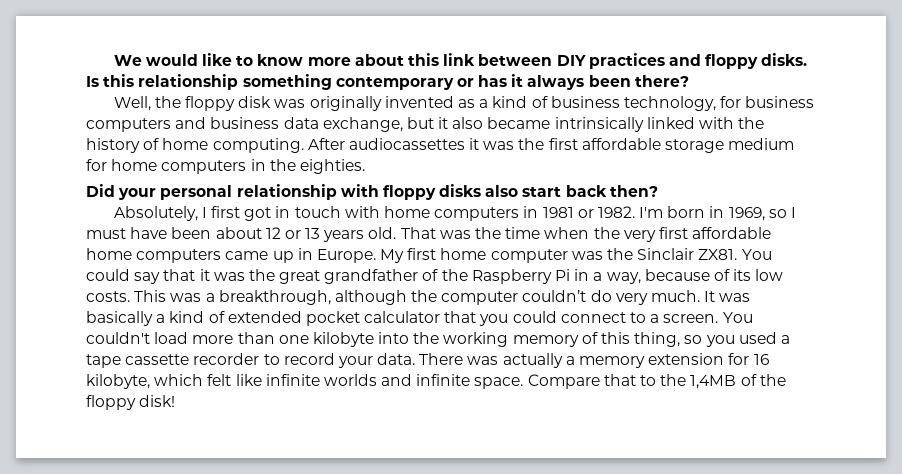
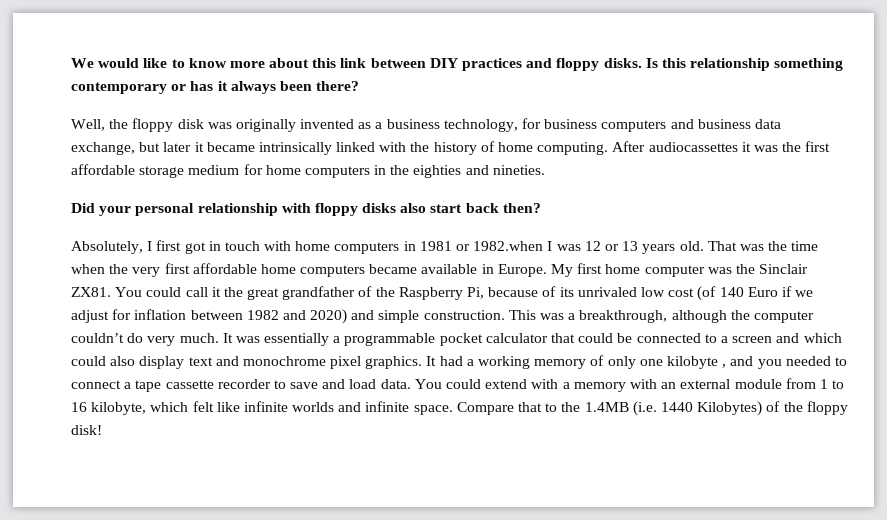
- Well, the floppy disk was originally invented as a kind of business technology, for business computers and business data exchange, but it also became intrinsically linked with the history of home computing.
+ Well, the floppy disk was originally invented as a business technology, for business computers and business data exchange, but later it became intrinsically linked with the history of home computing.
- After audiocassettes it was the first affordable storage medium for home computers in the eighties.
+ After audiocassettes it was the first affordable storage medium for home computers in the eighties and nineties.
- Absolutely, I first got in touch with home computers in 1981 or 1982. I'm born in 1969, so I must have been about 12 or 13 years old.
+ Absolutely, I first got in touch with home computers in 1981 or 1982.when I was 12 or 13 years old.
- That was the time when the very first affordable home computers came up in Europe.
+ That was the time when the very first affordable home computers became available in Europe.
- You could say that it was the great grandfather of the Raspberry Pi in a way, because of its low costs.
+ You could call it the great grandfather of the Raspberry Pi, because of its unrivaled low cost (of 140 Euro if we adjust for inflation between 1982 and 2020) and simple construction.
- It was basically a kind of extended pocket calculator that you could connect to a screen. You couldn't load more than one kilobyte into the working memory of this thing, so you used a tape cassette recorder to record your data. There was actually a memory extension for 16 kilobyte, which felt like infinite worlds and infinite space.
+ It was essentially a programmable pocket calculator that could be connected to a screen and which could also display text and monochrome pixel graphics. It had a working memory of only one kilobyte , and you needed to connect a tape cassette recorder to save and load data. You could extend with a memory with an external module from 1 to 16 kilobyte, which felt like infinite worlds and infinite space.
- Compare that to the 1,4MB of the floppy disk!
+ Compare that to the 1.4MB (i.e. 1440 Kilobytes) of the floppy disk!

